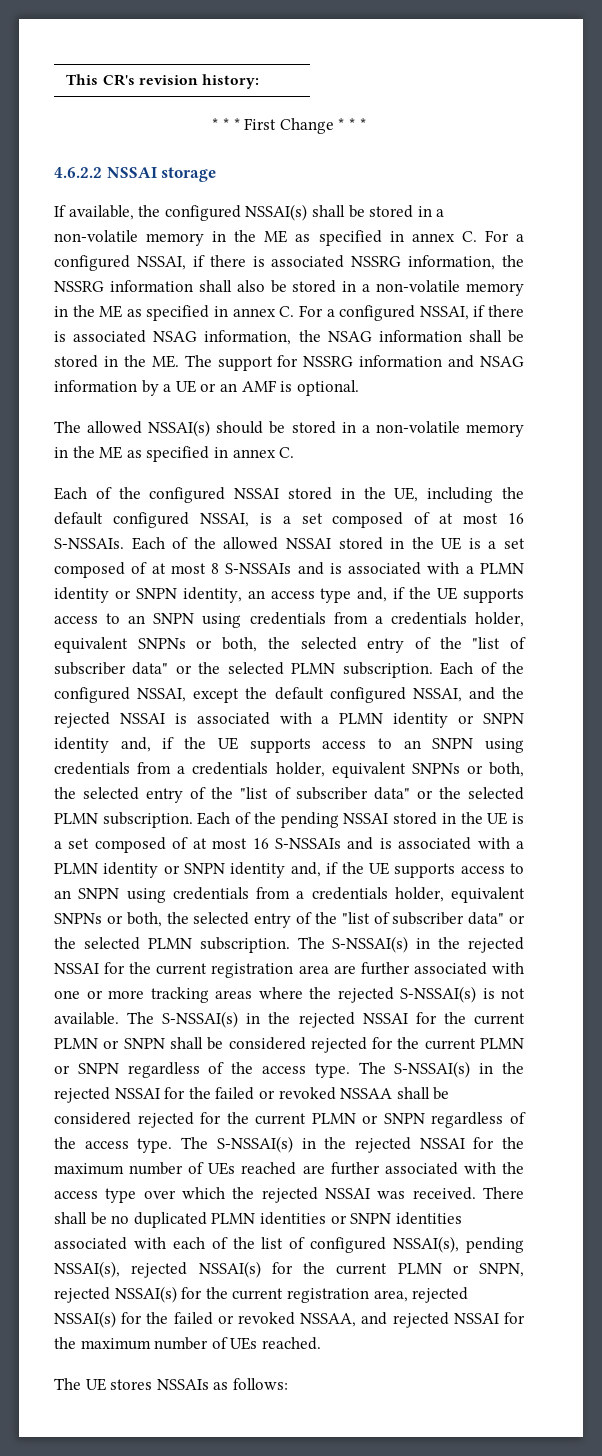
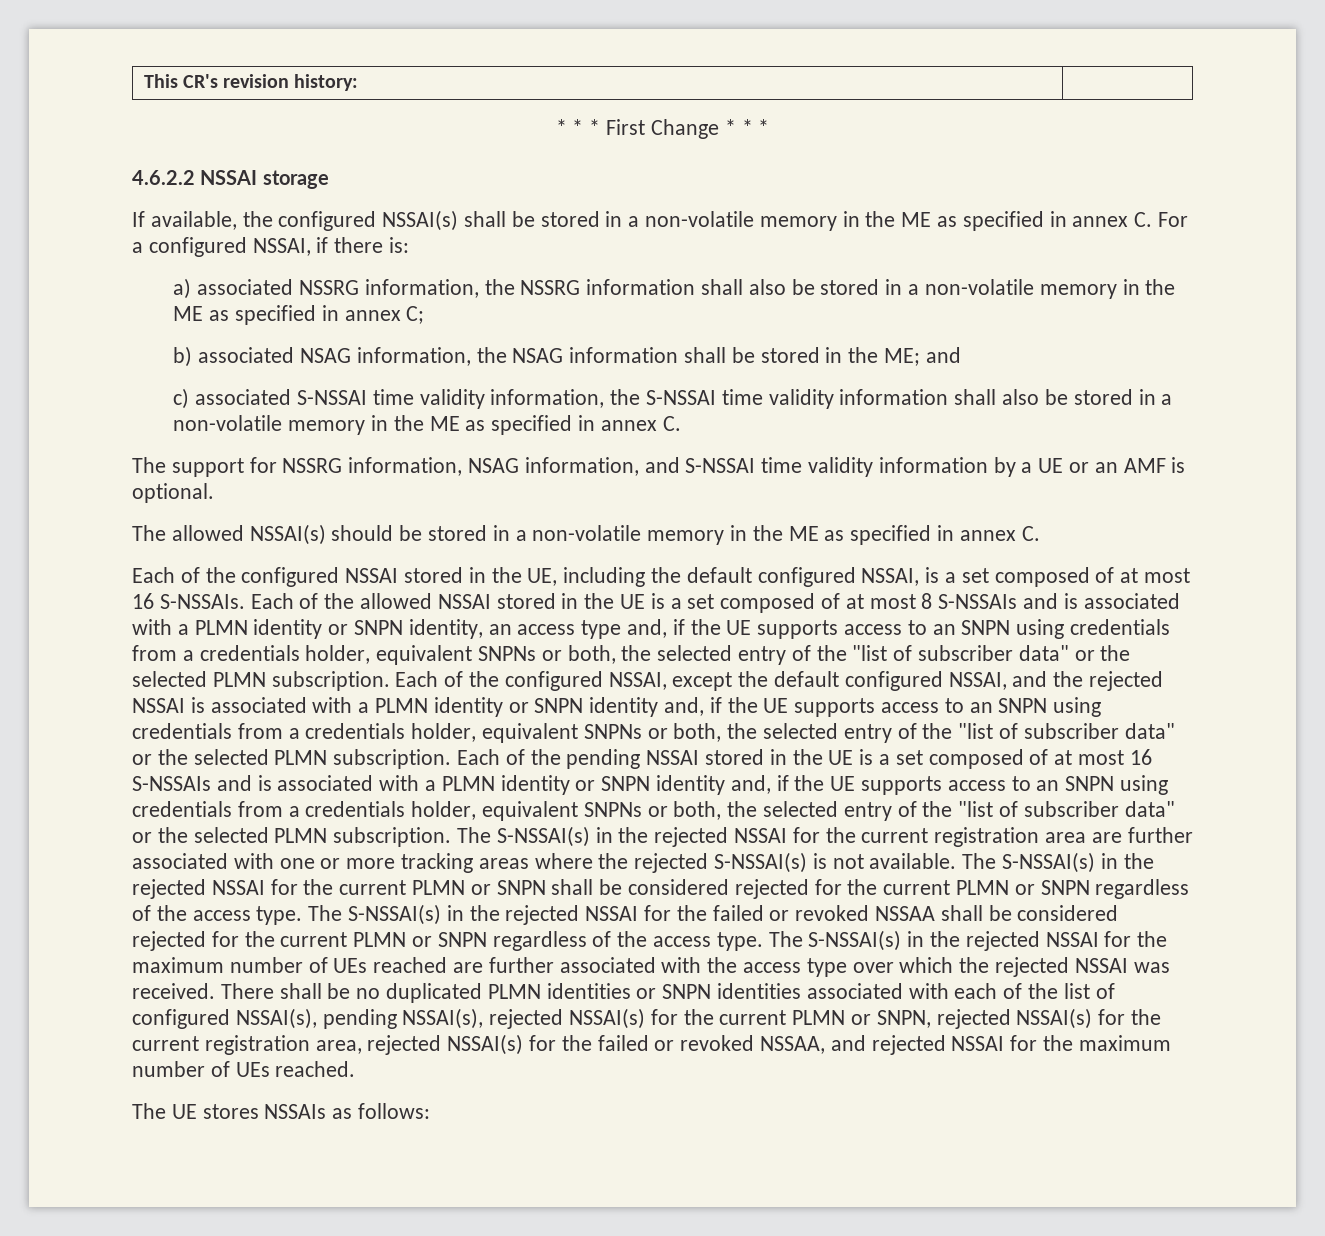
- If available, the configured NSSAI(s) shall be stored in a non-volatile memory in the ME as specified in annex C. For a configured NSSAI, if there is associated NSSRG information, the NSSRG information shall also be stored in a non-volatile memory in the ME as specified in annex C. For a configured NSSAI, if there is associated NSAG information, the NSAG information shall be stored in the ME. The support for NSSRG information and NSAG information by a UE or an AMF is optional.
+ If available, the configured NSSAI(s) shall be stored in a non-volatile memory in the ME as specified in annex C. For a configured NSSAI, if there is:
+ a) associated NSSRG information, the NSSRG information shall also be stored in a non-volatile memory in the ME as specified in annex C;
+ b) associated NSAG information, the NSAG information shall be stored in the ME; and
+ c) associated S-NSSAI time validity information, the S-NSSAI time validity information shall also be stored in a non-volatile memory in the ME as specified in annex C.
+ The support for NSSRG information, NSAG information, and S-NSSAI time validity information by a UE or an AMF is optional.

